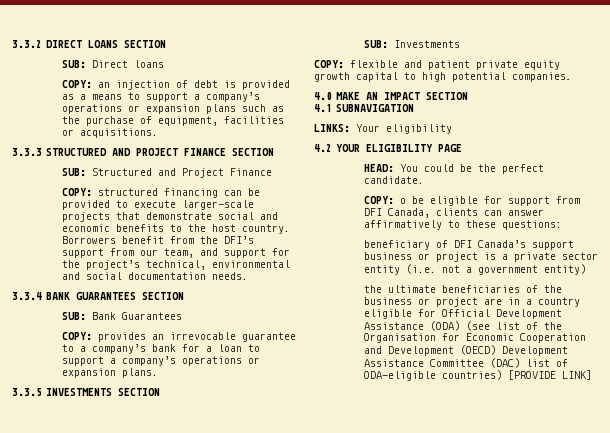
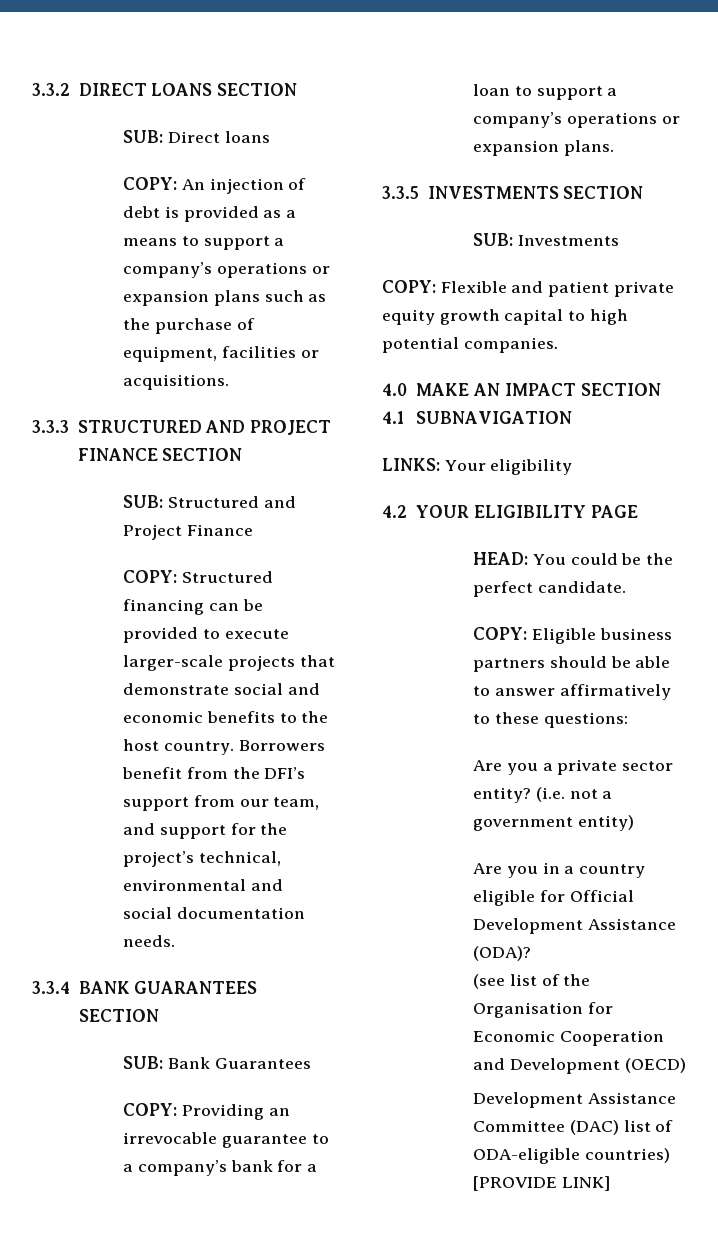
- COPY: an injection of debt is provided as a means to support a company’s operations or expansion plans such as the purchase of equipment, facilities or acquisitions.
+ COPY: An injection of debt is provided as a means to support a company’s operations or expansion plans such as the purchase of equipment, facilities or acquisitions.
- COPY: structured financing can be provided to execute larger-scale projects that demonstrate social and economic benefits to the host country.
+ COPY: Structured financing can be provided to execute larger-scale projects that demonstrate social and economic benefits to the host country.
- COPY: provides an irrevocable guarantee to a company’s bank for a loan to support a company’s operations or expansion plans.
+ COPY: Providing an irrevocable guarantee to a company’s bank for a loan to support a company’s operations or expansion plans.
- COPY: flexible and patient private equity growth capital to high potential companies.
+ COPY: Flexible and patient private equity growth capital to high potential companies.
- COPY: o be eligible for support from DFI Canada, clients can answer affirmatively to these questions:
+ COPY: Eligible business partners should be able to answer affirmatively to these questions:
- beneficiary of DFI Canada’s support business or project is a private sector entity (i.e. not a government entity)
+ Are you a private sector entity? (i.e. not a government entity)
- the ultimate beneficiaries of the business or project are in a country eligible for Official Development Assistance (ODA) (see list of the Organisation for Economic Cooperation and Development (OECD) Development Assistance Committee (DAC) list of ODA-eligible countries) [PROVIDE LINK]
+ Are you in a country eligible for Official Development Assistance (ODA)?
+ (see list of the Organisation for Economic Cooperation and Development (OECD)
+ Development Assistance Committee (DAC) list of ODA-eligible countries) [PROVIDE LINK]

